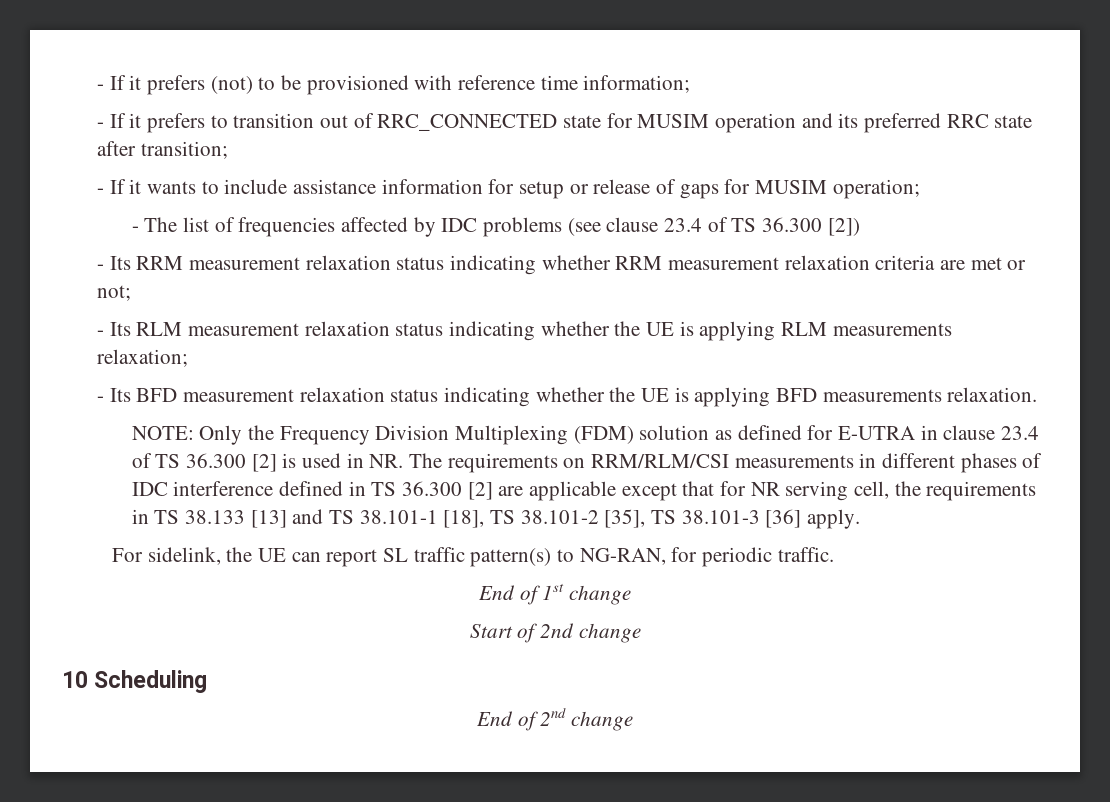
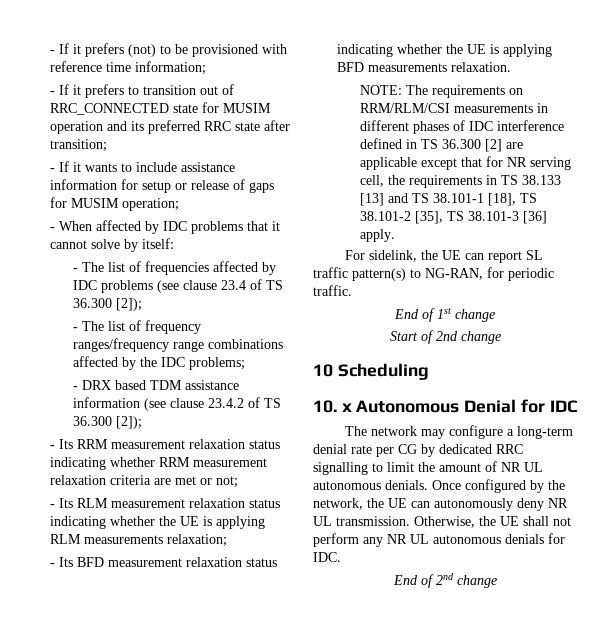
+ - When affected by IDC problems that it cannot solve by itself:
- - The list of frequencies affected by IDC problems (see clause 23.4 of TS 36.300 [2])
+ - The list of frequencies affected by IDC problems (see clause 23.4 of TS 36.300 [2]);
+ - The list of frequency ranges/frequency range combinations affected by the IDC problems;
+ - DRX based TDM assistance information (see clause 23.4.2 of TS 36.300 [2]);
- NOTE: Only the Frequency Division Multiplexing (FDM) solution as defined for E-UTRA in clause 23.4 of TS 36.300 [2] is used in NR. The requirements on RRM/RLM/CSI measurements in different phases of IDC interference defined in TS 36.300 [2] are applicable except that for NR serving cell, the requirements in TS 38.133 [13] and TS 38.101-1 [18], TS 38.101-2 [35], TS 38.101-3 [36] apply.
+ NOTE: The requirements on RRM/RLM/CSI measurements in different phases of IDC interference defined in TS 36.300 [2] are applicable except that for NR serving cell, the requirements in TS 38.133 [13] and TS 38.101-1 [18], TS 38.101-2 [35], TS 38.101-3 [36] apply.
+ 10. x Autonomous Denial for IDC
+ The network may configure a long-term denial rate per CG by dedicated RRC signalling to limit the amount of NR UL autonomous denials. Once configured by the network, the UE can autonomously deny NR UL transmission. Otherwise, the UE shall not perform any NR UL autonomous denials for IDC.

